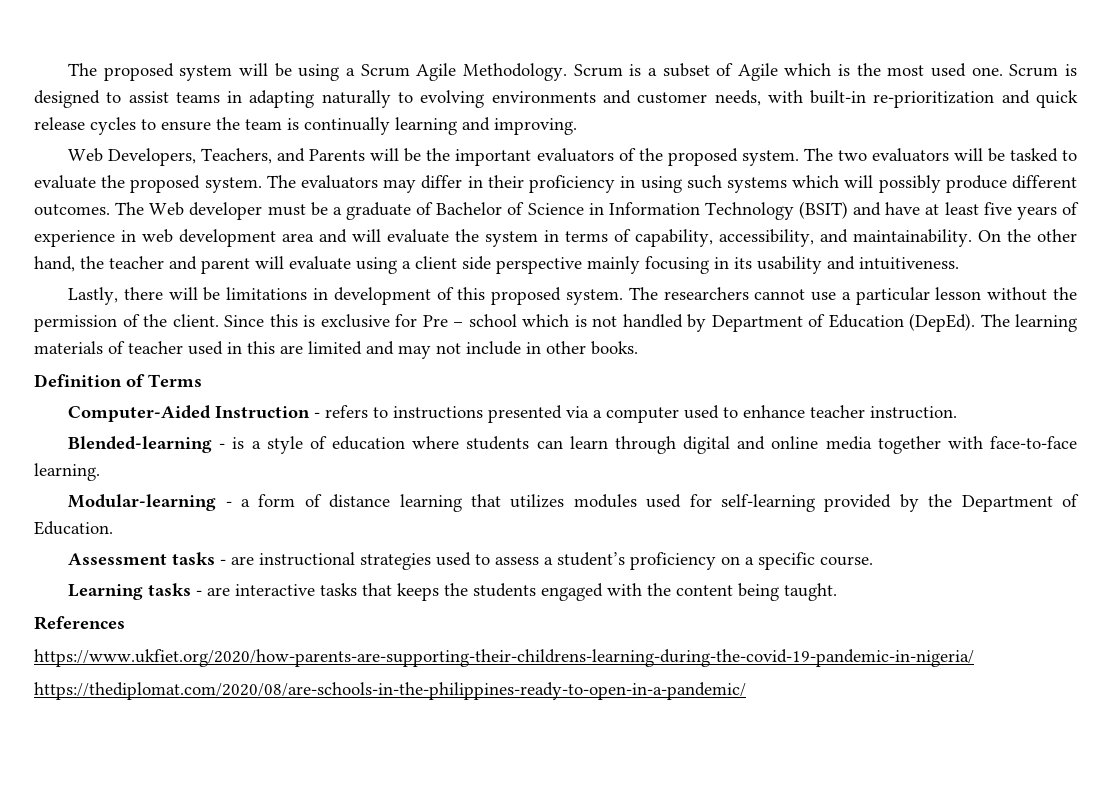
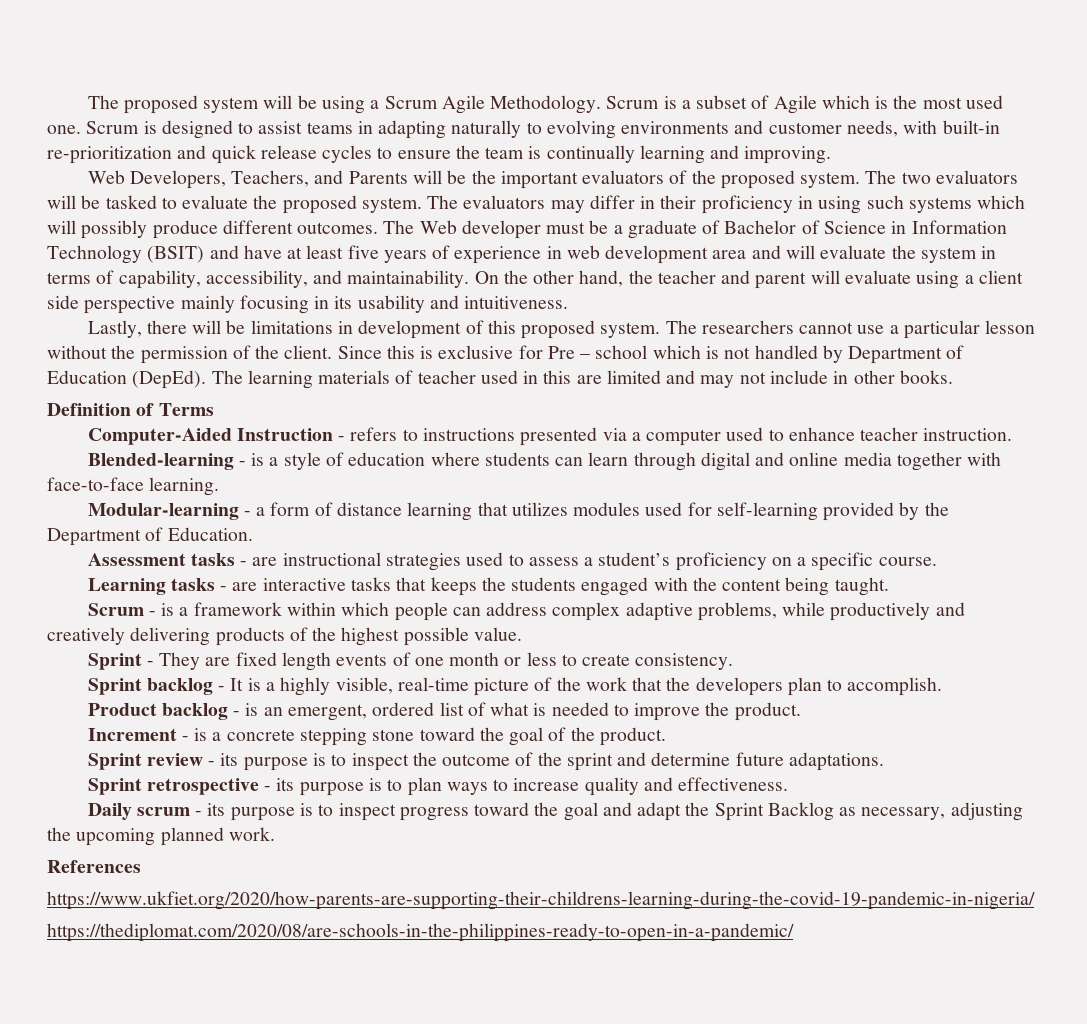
+ Scrum - is a framework within which people can address complex adaptive problems, while productively and creatively delivering products of the highest possible value.
+ Sprint - They are fixed length events of one month or less to create consistency.
+ Sprint backlog - It is a highly visible, real-time picture of the work that the developers plan to accomplish.
+ Product backlog - is an emergent, ordered list of what is needed to improve the product.
+ Increment - is a concrete stepping stone toward the goal of the product.
+ Sprint review - its purpose is to inspect the outcome of the sprint and determine future adaptations.
+ Sprint retrospective - its purpose is to plan ways to increase quality and effectiveness.
+ Daily scrum - its purpose is to inspect progress toward the goal and adapt the Sprint Backlog as necessary, adjusting the upcoming planned work.

